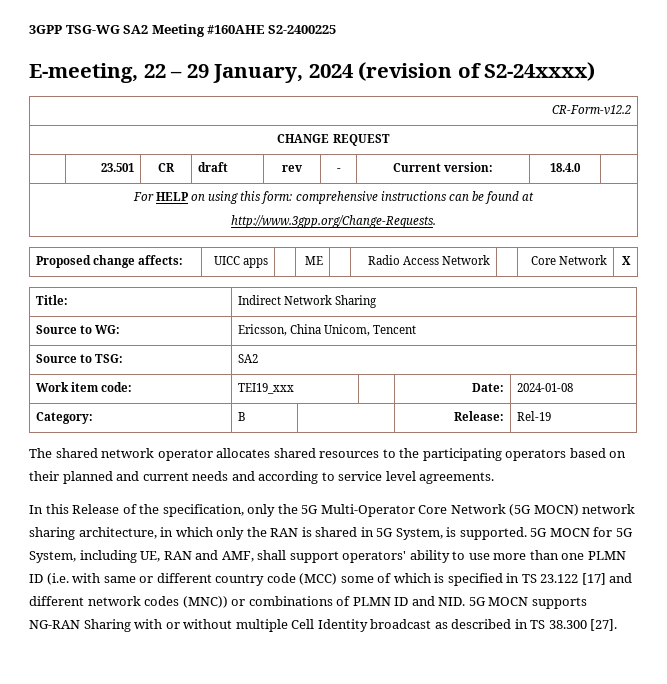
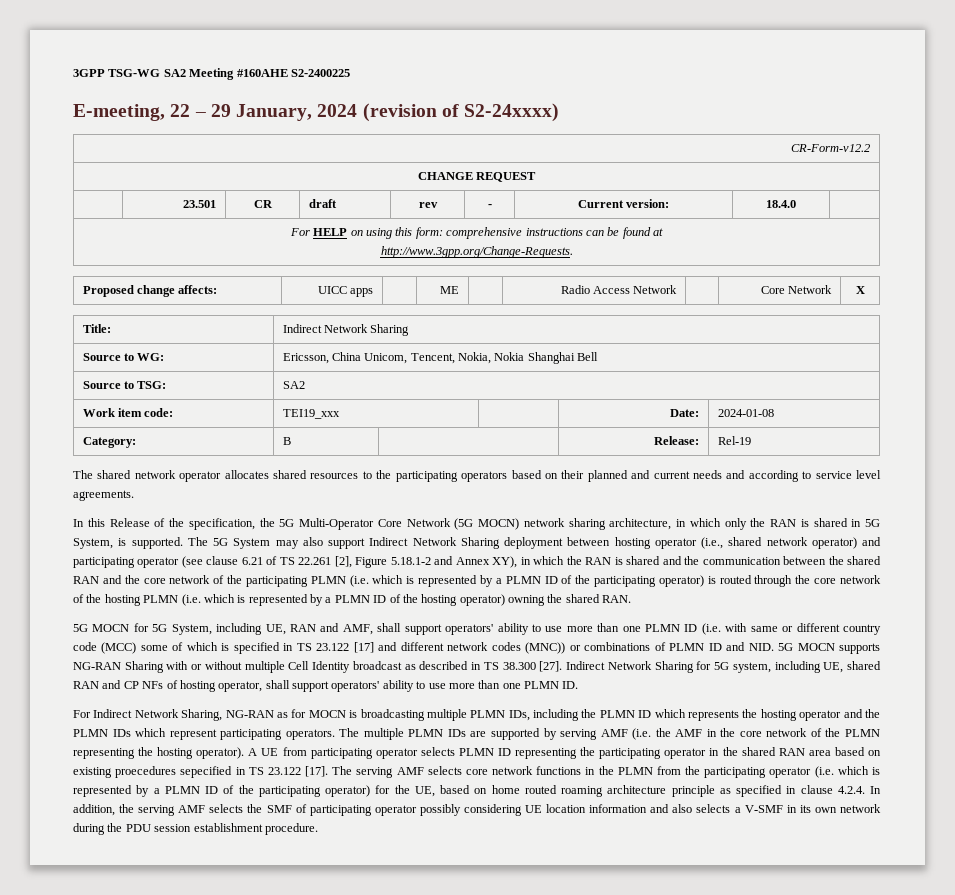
- Source to WG: | Ericsson, China Unicom, Tencent
+ Source to WG: | Ericsson, China Unicom, Tencent, Nokia, Nokia Shanghai Bell
- In this Release of the specification, only the 5G Multi-Operator Core Network (5G MOCN) network sharing architecture, in which only the RAN is shared in 5G System, is supported. 5G MOCN for 5G System, including UE, RAN and AMF, shall support operators' ability to use more than one PLMN ID (i.e. with same or different country code (MCC) some of which is specified in TS 23.122 [17] and different network codes (MNC)) or combinations of PLMN ID and NID. 5G MOCN supports NG-RAN Sharing with or without multiple Cell Identity broadcast as described in TS 38.300 [27].
+ In this Release of the specification, the 5G Multi-Operator Core Network (5G MOCN) network sharing architecture, in which only the RAN is shared in 5G System, is supported. The 5G System may also support Indirect Network Sharing deployment between hosting operator (i.e., shared network operator) and participating operator (see clause 6.21 of TS 22.261 [2], Figure 5.18.1-2 and Annex XY), in which the RAN is shared and the communication between the shared RAN and the core network of the participating PLMN (i.e. which is represented by a PLMN ID of the participating operator) is routed through the core network of the hosting PLMN (i.e. which is represented by a PLMN ID of the hosting operator) owning the shared RAN.
+ 5G MOCN for 5G System, including UE, RAN and AMF, shall support operators' ability to use more than one PLMN ID (i.e. with same or different country code (MCC) some of which is specified in TS 23.122 [17] and different network codes (MNC)) or combinations of PLMN ID and NID. 5G MOCN supports NG-RAN Sharing with or without multiple Cell Identity broadcast as described in TS 38.300 [27].
+ Indirect Network Sharing for 5G system, including UE, shared RAN and CP NFs of hosting operator, shall support operators' ability to use more than one PLMN ID.
+ For Indirect Network Sharing, NG-RAN as for MOCN is broadcasting multiple PLMN IDs, including the PLMN ID which represents the hosting operator and the PLMN IDs which represent participating operators. The multiple PLMN IDs are supported by serving AMF (i.e. the AMF in the core network of the PLMN representing the hosting operator). A UE from participating operator selects PLMN ID representing the participating operator in the shared RAN area based on existing proecedures sepecified in TS 23.122 [17]. The serving AMF selects core network functions in the PLMN from the participating operator (i.e. which is represented by a PLMN ID of the participating operator) for the UE, based on home routed roaming architecture principle as specified in clause 4.2.4. In addition, the serving AMF selects the SMF of participating operator possibly considering UE location information and also selects a V-SMF in its own network during the PDU session establishment procedure.

